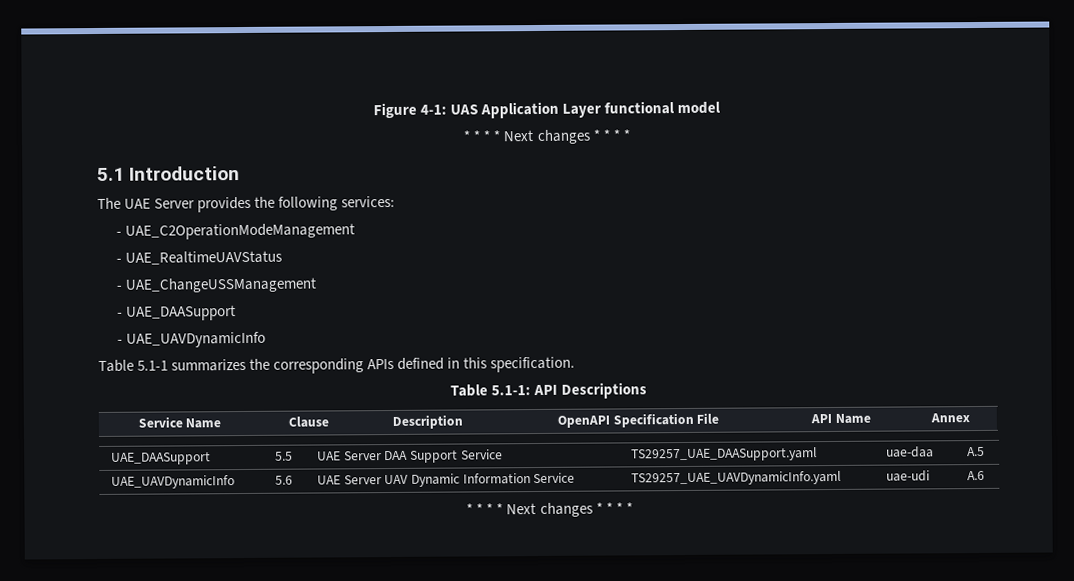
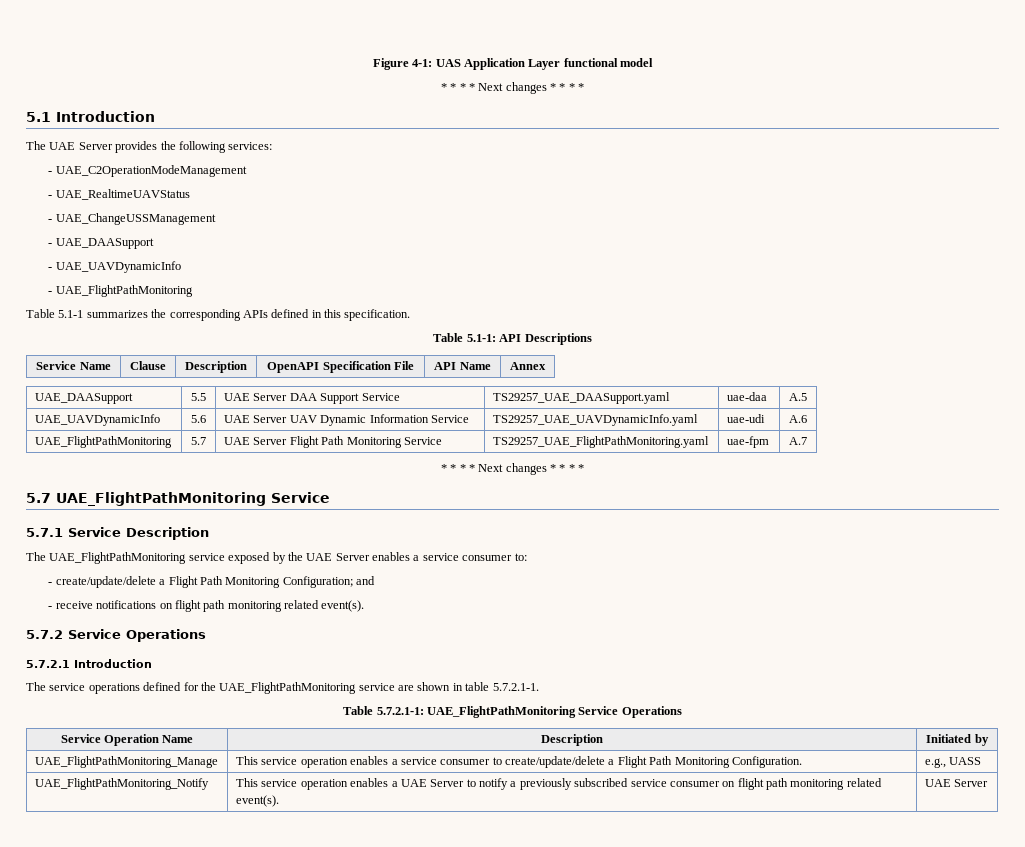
+ - UAE_FlightPathMonitoring
+ UAE_FlightPathMonitoring | 5.7 | UAE Server Flight Path Monitoring Service | TS29257_UAE_FlightPathMonitoring.yaml | uae-fpm | A.7
+ 5.7 UAE_FlightPathMonitoring Service
+ 5.7.1 Service Description
+ The UAE_FlightPathMonitoring service exposed by the UAE Server enables a service consumer to:
+ - create/update/delete a Flight Path Monitoring Configuration; and
+ - receive notifications on flight path monitoring related event(s).
+ 5.7.2 Service Operations
+ 5.7.2.1 Introduction
+ The service operations defined for the UAE_FlightPathMonitoring service are shown in table 5.7.2.1-1.
+ Table 5.7.2.1-1: UAE_FlightPathMonitoring Service Operations
+ Service Operation Name | Description | Initiated by
+ UAE_FlightPathMonitoring_Manage | This service operation enables a service consumer to create/update/delete a Flight Path Monitoring Configuration. | e.g., UASS
+ UAE_FlightPathMonitoring_Notify | This service operation enables a UAE Server to notify a previously subscribed service consumer on flight path monitoring related event(s). | UAE Server

